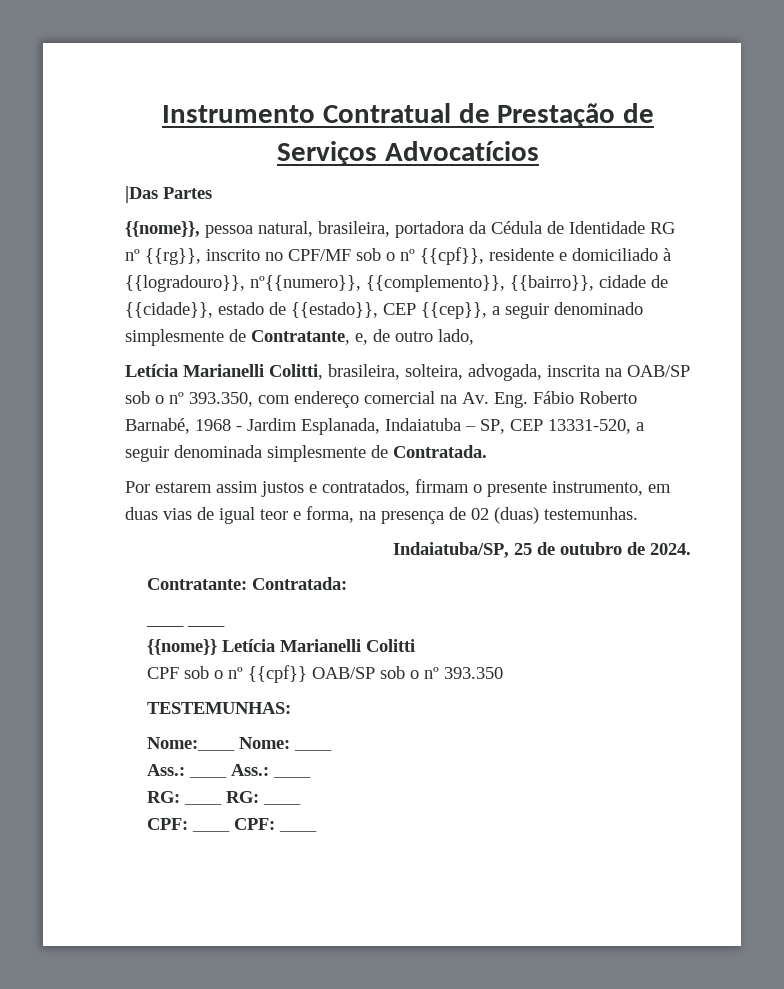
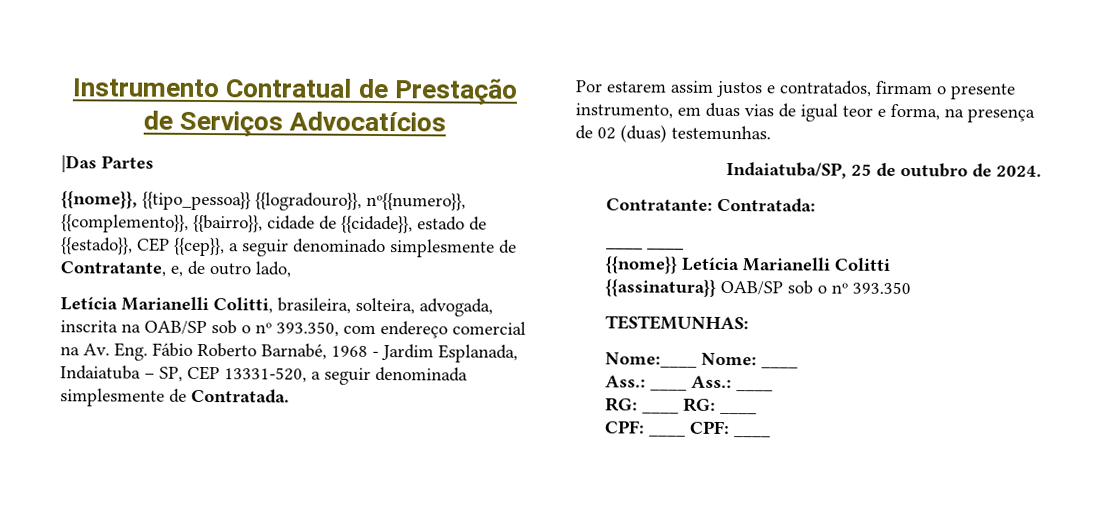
- {{nome}}, pessoa natural, brasileira, portadora da Cédula de Identidade RG nº {{rg}}, inscrito no CPF/MF sob o nº {{cpf}}, residente e domiciliado à {{logradouro}}, nº{{numero}}, {{complemento}}, {{bairro}}, cidade de {{cidade}}, estado de {{estado}}, CEP {{cep}}, a seguir denominado simplesmente de Contratante, e, de outro lado,
+ {{nome}}, {{tipo_pessoa}} {{logradouro}}, nº{{numero}}, {{complemento}}, {{bairro}}, cidade de {{cidade}}, estado de {{estado}}, CEP {{cep}}, a seguir denominado simplesmente de Contratante, e, de outro lado,
- CPF sob o nº {{cpf}} OAB/SP sob o nº 393.350
+ {{assinatura}} OAB/SP sob o nº 393.350

